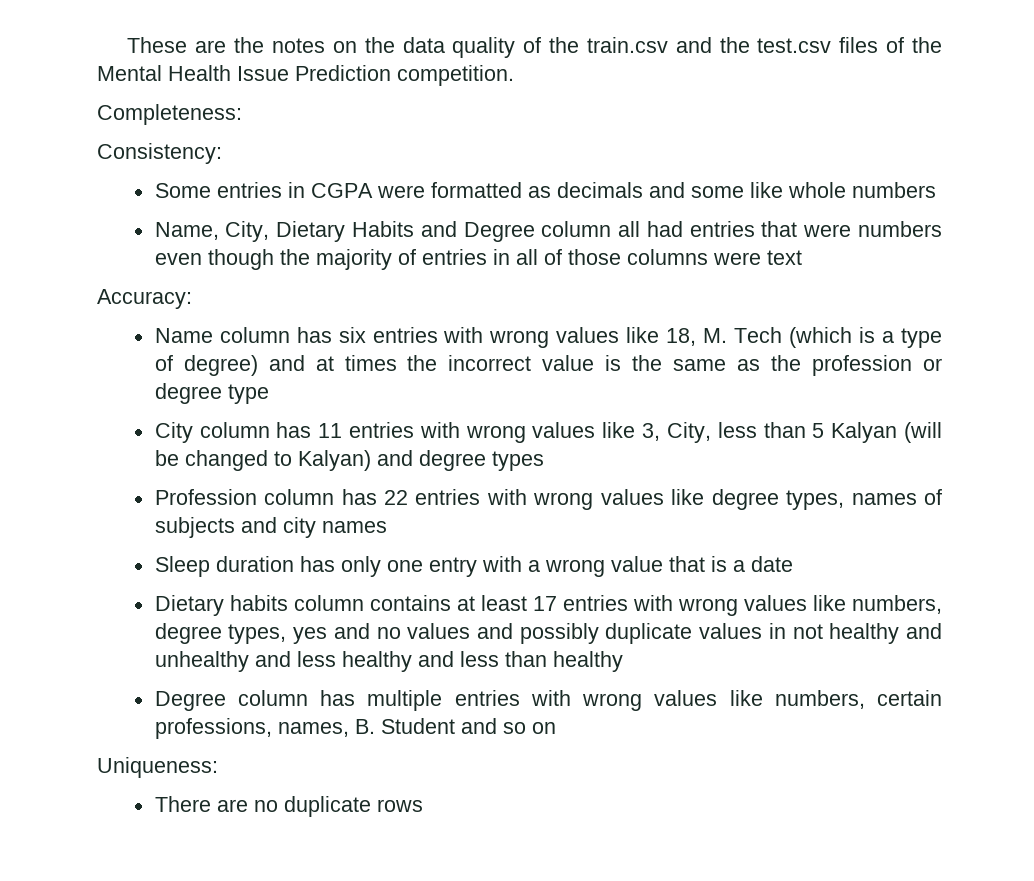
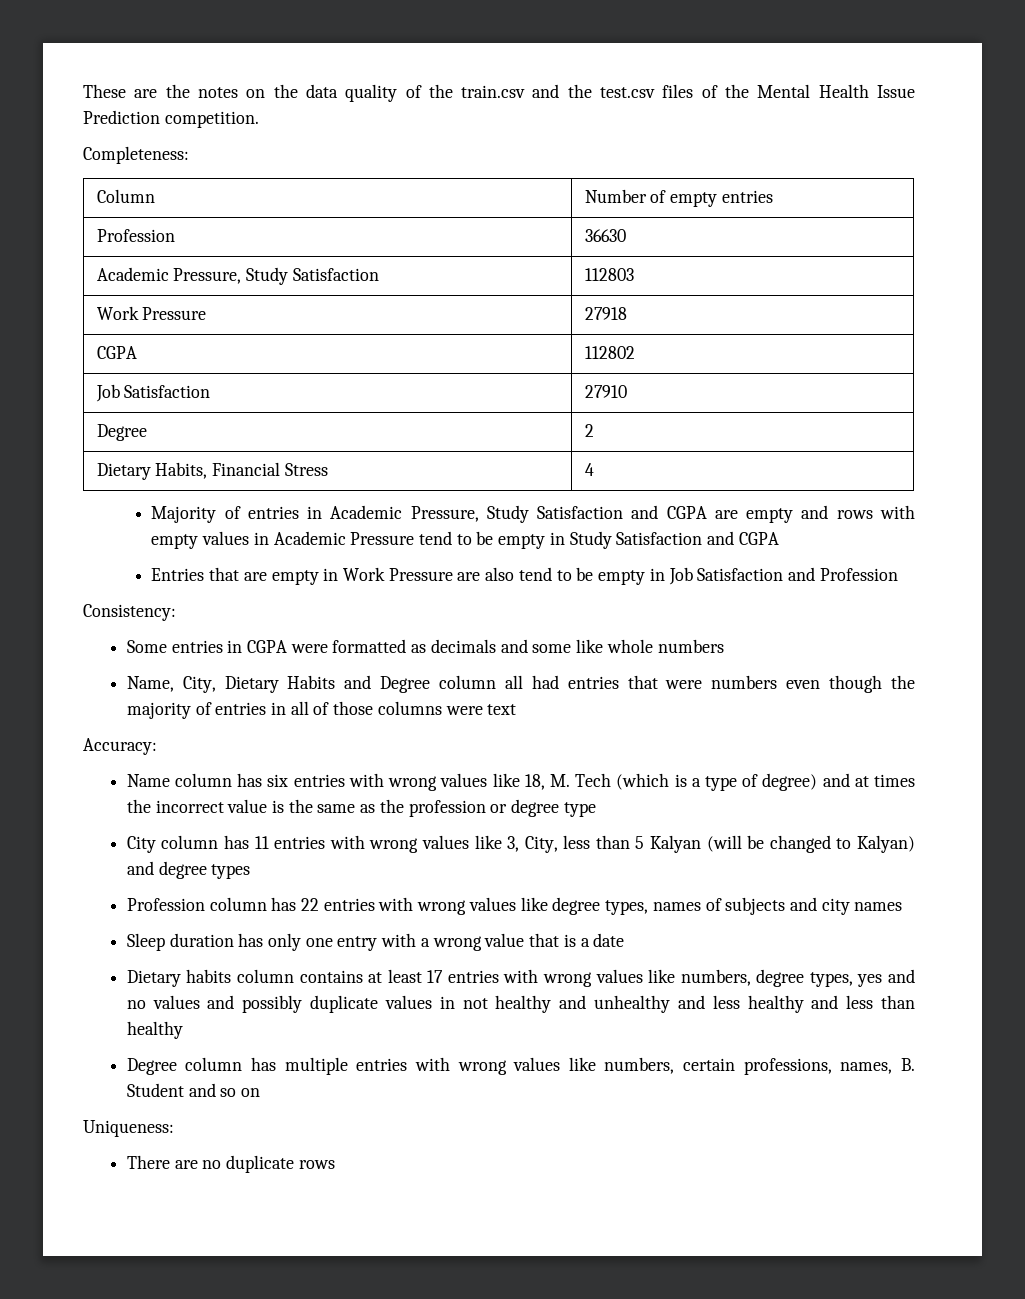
+ Column | Number of empty entries
+ Profession | 36630
+ Academic Pressure, Study Satisfaction | 112803
+ Work Pressure | 27918
+ CGPA | 112802
+ Job Satisfaction | 27910
+ Degree | 2
+ Dietary Habits, Financial Stress | 4
+ Majority of entries in Academic Pressure, Study Satisfaction and CGPA are empty and rows with empty values in Academic Pressure tend to be empty in Study Satisfaction and CGPA
+ Entries that are empty in Work Pressure are also tend to be empty in Job Satisfaction and Profession

